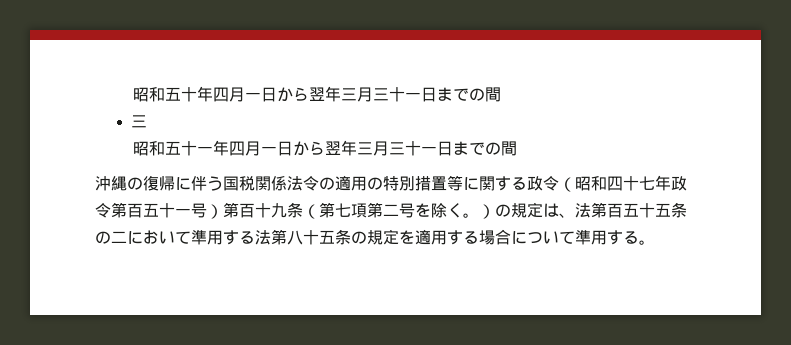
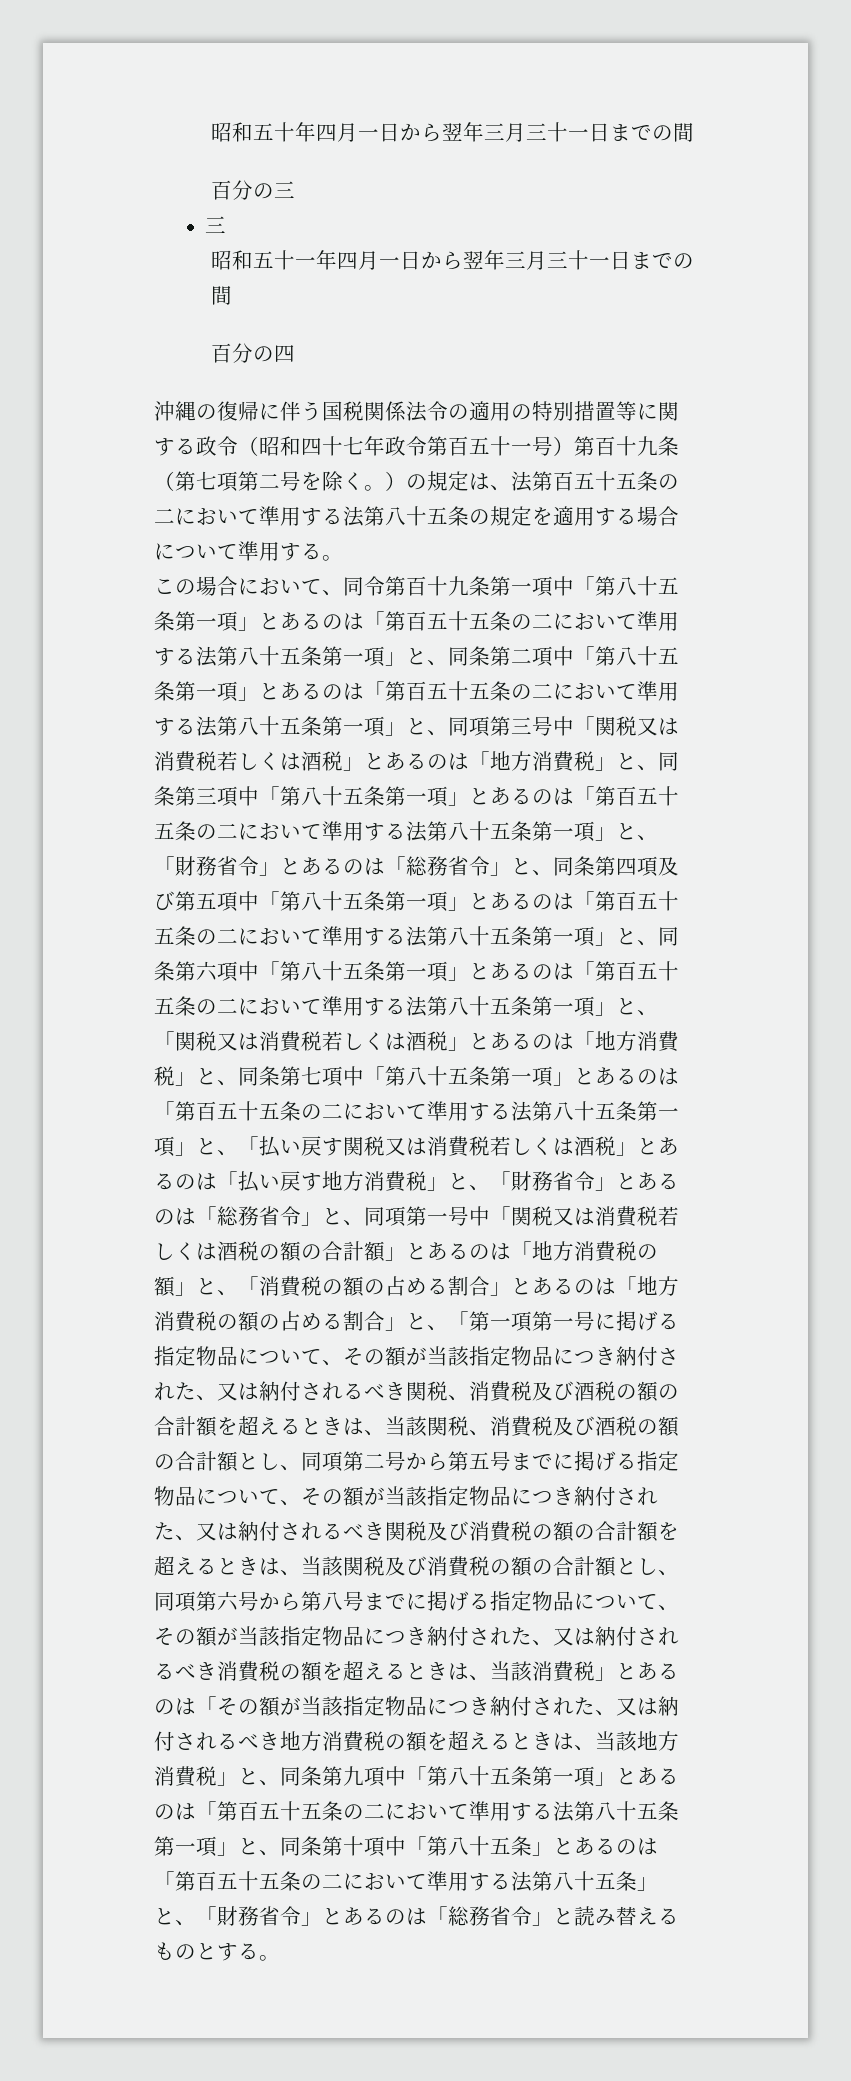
+ 百分の三
+ 百分の四
+ この場合において、同令第百十九条第一項中「第八十五条第一項」とあるのは「第百五十五条の二において準用する法第八十五条第一項」と、同条第二項中「第八十五条第一項」とあるのは「第百五十五条の二において準用する法第八十五条第一項」と、同項第三号中「関税又は消費税若しくは酒税」とあるのは「地方消費税」と、同条第三項中「第八十五条第一項」とあるのは「第百五十五条の二において準用する法第八十五条第一項」と、「財務省令」とあるのは「総務省令」と、同条第四項及び第五項中「第八十五条第一項」とあるのは「第百五十五条の二において準用する法第八十五条第一項」と、同条第六項中「第八十五条第一項」とあるのは「第百五十五条の二において準用する法第八十五条第一項」と、「関税又は消費税若しくは酒税」とあるのは「地方消費税」と、同条第七項中「第八十五条第一項」とあるのは「第百五十五条の二において準用する法第八十五条第一項」と、「払い戻す関税又は消費税若しくは酒税」とあるのは「払い戻す地方消費税」と、「財務省令」とあるのは「総務省令」と、同項第一号中「関税又は消費税若しくは酒税の額の合計額」とあるのは「地方消費税の額」と、「消費税の額の占める割合」とあるのは「地方消費税の額の占める割合」と、「第一項第一号に掲げる指定物品について、その額が当該指定物品につき納付された、又は納付されるべき関税、消費税及び酒税の額の合計額を超えるときは、当該関税、消費税及び酒税の額の合計額とし、同項第二号から第五号までに掲げる指定物品について、その額が当該指定物品につき納付された、又は納付されるべき関税及び消費税の額の合計額を超えるときは、当該関税及び消費税の額の合計額とし、同項第六号から第八号までに掲げる指定物品について、その額が当該指定物品につき納付された、又は納付されるべき消費税の額を超えるときは、当該消費税」とあるのは「その額が当該指定物品につき納付された、又は納付されるべき地方消費税の額を超えるときは、当該地方消費税」と、同条第九項中「第八十五条第一項」とあるのは「第百五十五条の二において準用する法第八十五条第一項」と、同条第十項中「第八十五条」とあるのは「第百五十五条の二において準用する法第八十五条」と、「財務省令」とあるのは「総務省令」と読み替えるものとする。

